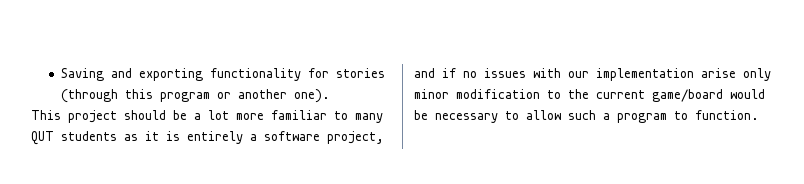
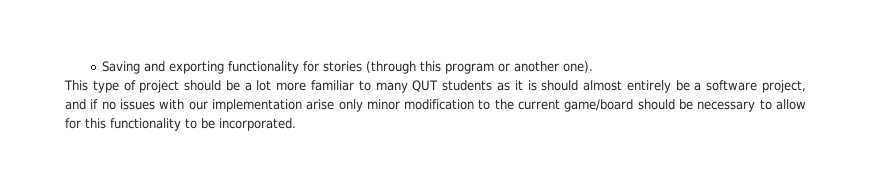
- This project should be a lot more familiar to many QUT students as it is entirely a software project, and if no issues with our implementation arise only minor modification to the current game/board would be necessary to allow such a program to function.
+ This type of project should be a lot more familiar to many QUT students as it is should almost entirely be a software project, and if no issues with our implementation arise only minor modification to the current game/board should be necessary to allow for this functionality to be incorporated.

